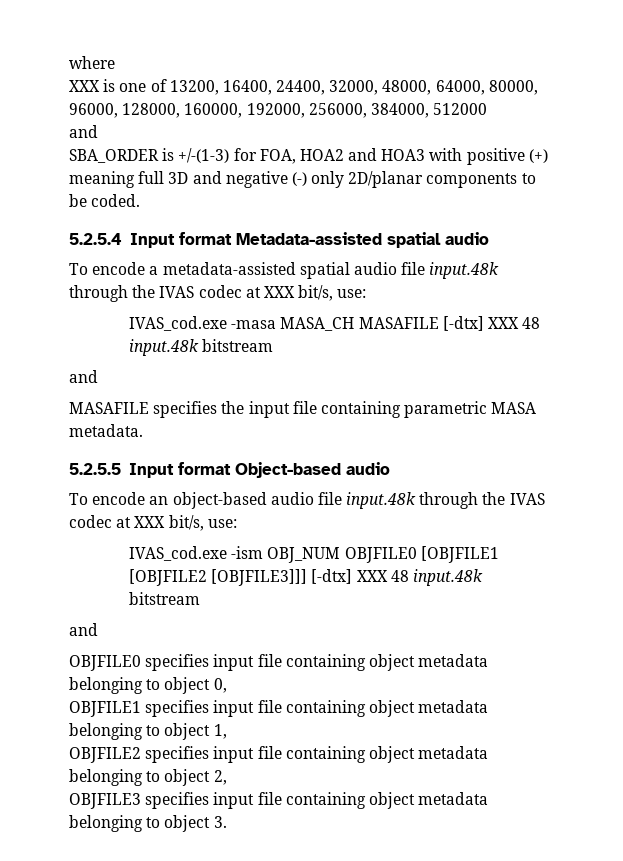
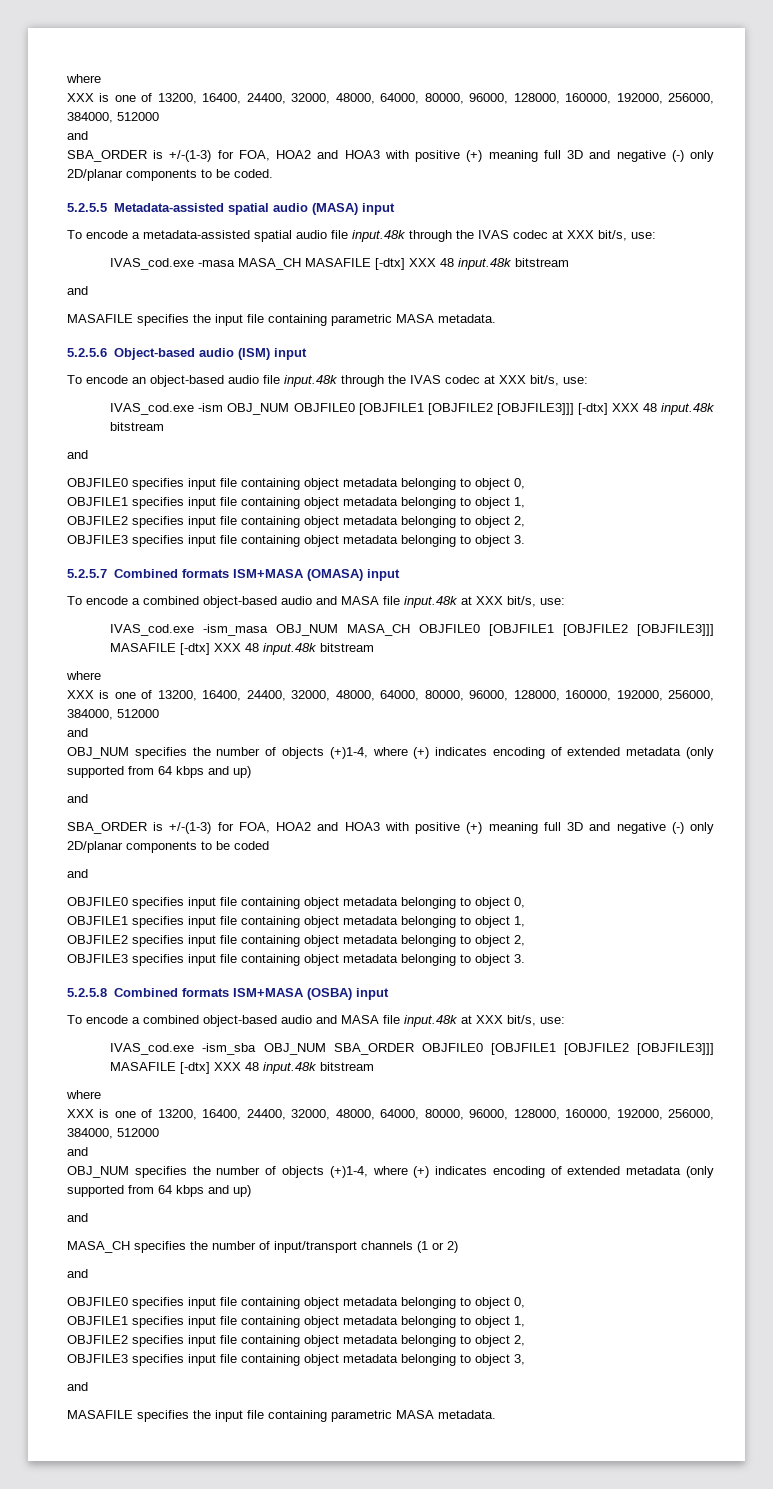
- 5.2.5.4 Input format Metadata-assisted spatial audio
+ 5.2.5.5 Metadata-assisted spatial audio (MASA) input
- 5.2.5.5 Input format Object-based audio
+ 5.2.5.6 Object-based audio (ISM) input
+ 5.2.5.7 Combined formats ISM+MASA (OMASA) input
+ To encode a combined object-based audio and MASA file input.48k at XXX bit/s, use:
+ IVAS_cod.exe -ism_masa OBJ_NUM MASA_CH OBJFILE0 [OBJFILE1 [OBJFILE2 [OBJFILE3]]] MASAFILE [-dtx] XXX 48 input.48k bitstream
+ where
+ XXX is one of 13200, 16400, 24400, 32000, 48000, 64000, 80000, 96000, 128000, 160000, 192000, 256000, 384000, 512000
+ and
+ OBJ_NUM specifies the number of objects (+)1-4, where (+) indicates encoding of extended metadata (only supported from 64 kbps and up)
+ and
+ SBA_ORDER is +/-(1-3) for FOA, HOA2 and HOA3 with positive (+) meaning full 3D and negative (-) only 2D/planar components to be coded
+ and
+ OBJFILE0 specifies input file containing object metadata belonging to object 0,
+ OBJFILE1 specifies input file containing object metadata belonging to object 1,
+ OBJFILE2 specifies input file containing object metadata belonging to object 2,
+ OBJFILE3 specifies input file containing object metadata belonging to object 3.
+ 5.2.5.8 Combined formats ISM+MASA (OSBA) input
+ To encode a combined object-based audio and MASA file input.48k at XXX bit/s, use:
+ IVAS_cod.exe -ism_sba OBJ_NUM SBA_ORDER OBJFILE0 [OBJFILE1 [OBJFILE2 [OBJFILE3]]] MASAFILE [-dtx] XXX 48 input.48k bitstream
+ where
+ XXX is one of 13200, 16400, 24400, 32000, 48000, 64000, 80000, 96000, 128000, 160000, 192000, 256000, 384000, 512000
+ and
+ OBJ_NUM specifies the number of objects (+)1-4, where (+) indicates encoding of extended metadata (only supported from 64 kbps and up)
+ and
+ MASA_CH specifies the number of input/transport channels (1 or 2)
+ and
+ OBJFILE0 specifies input file containing object metadata belonging to object 0,
+ OBJFILE1 specifies input file containing object metadata belonging to object 1,
+ OBJFILE2 specifies input file containing object metadata belonging to object 2,
+ OBJFILE3 specifies input file containing object metadata belonging to object 3,
+ and
+ MASAFILE specifies the input file containing parametric MASA metadata.

